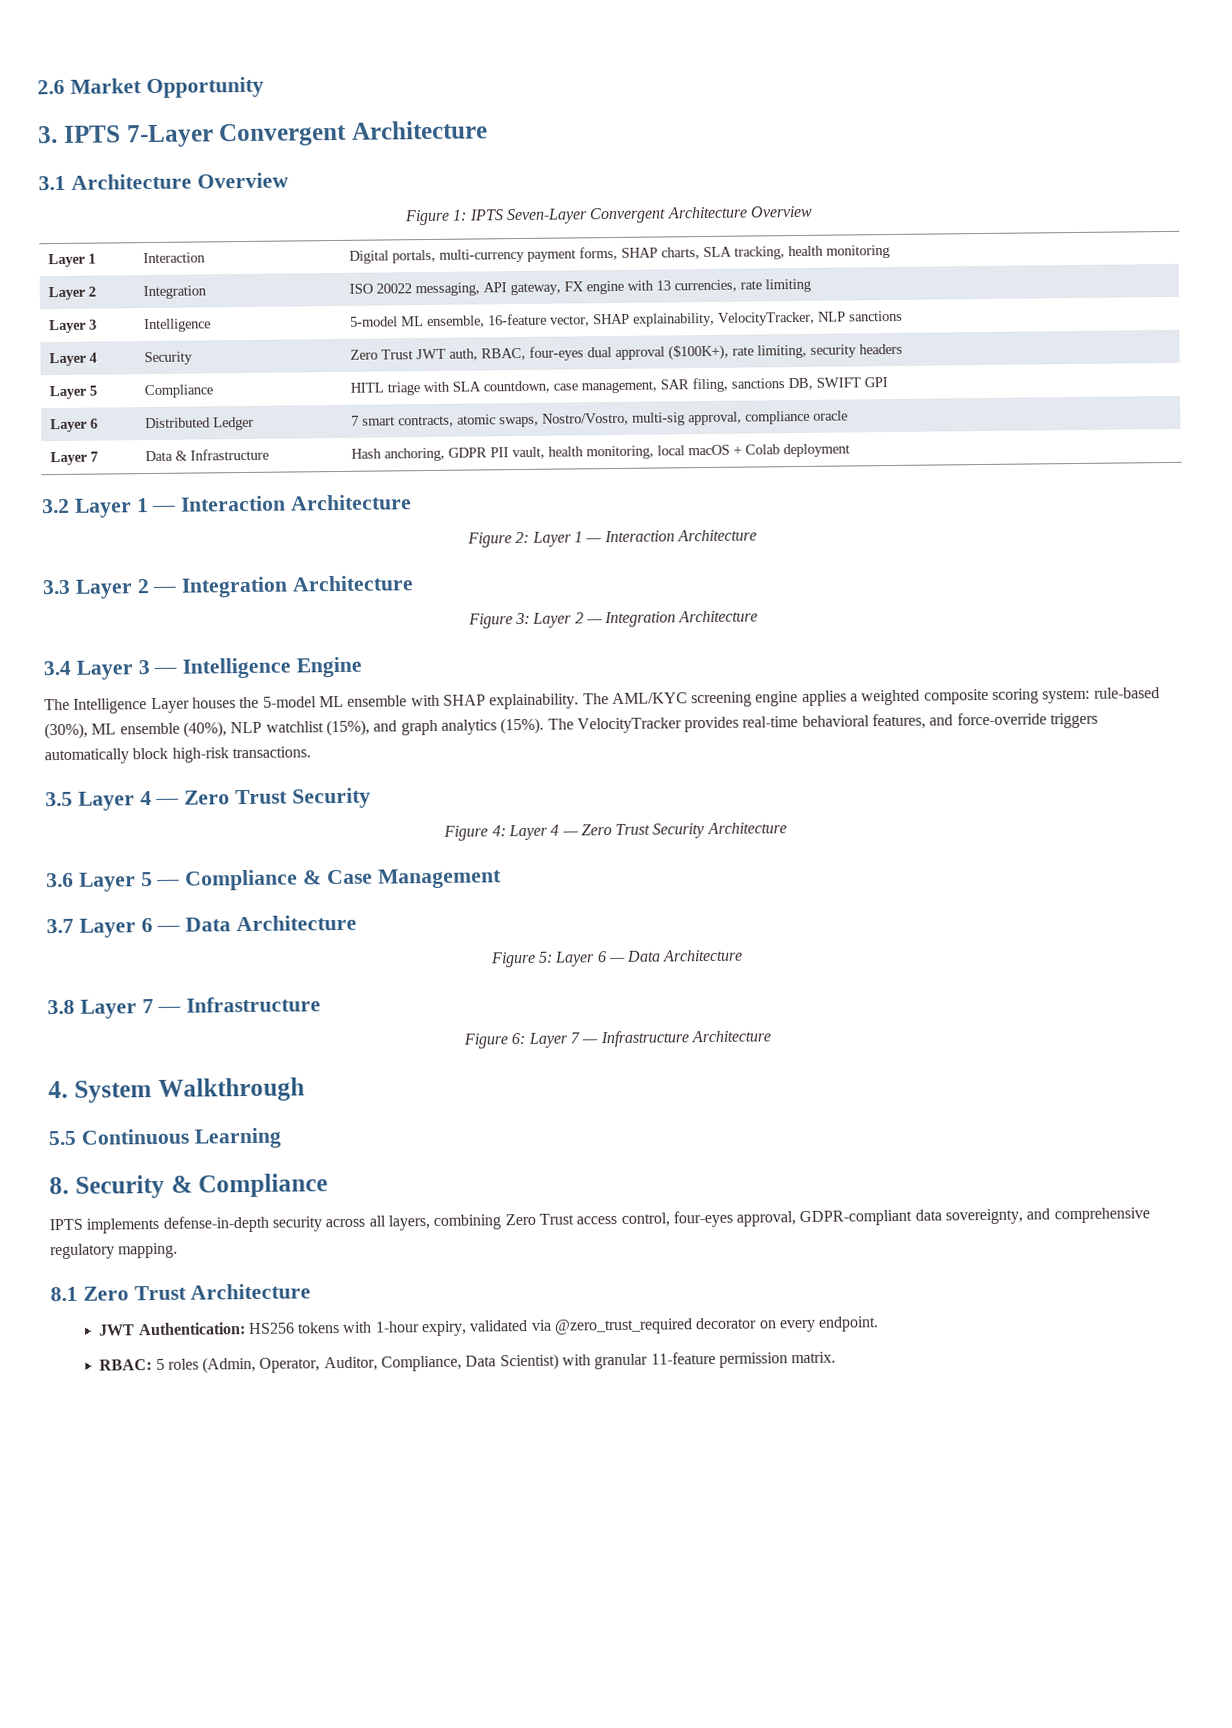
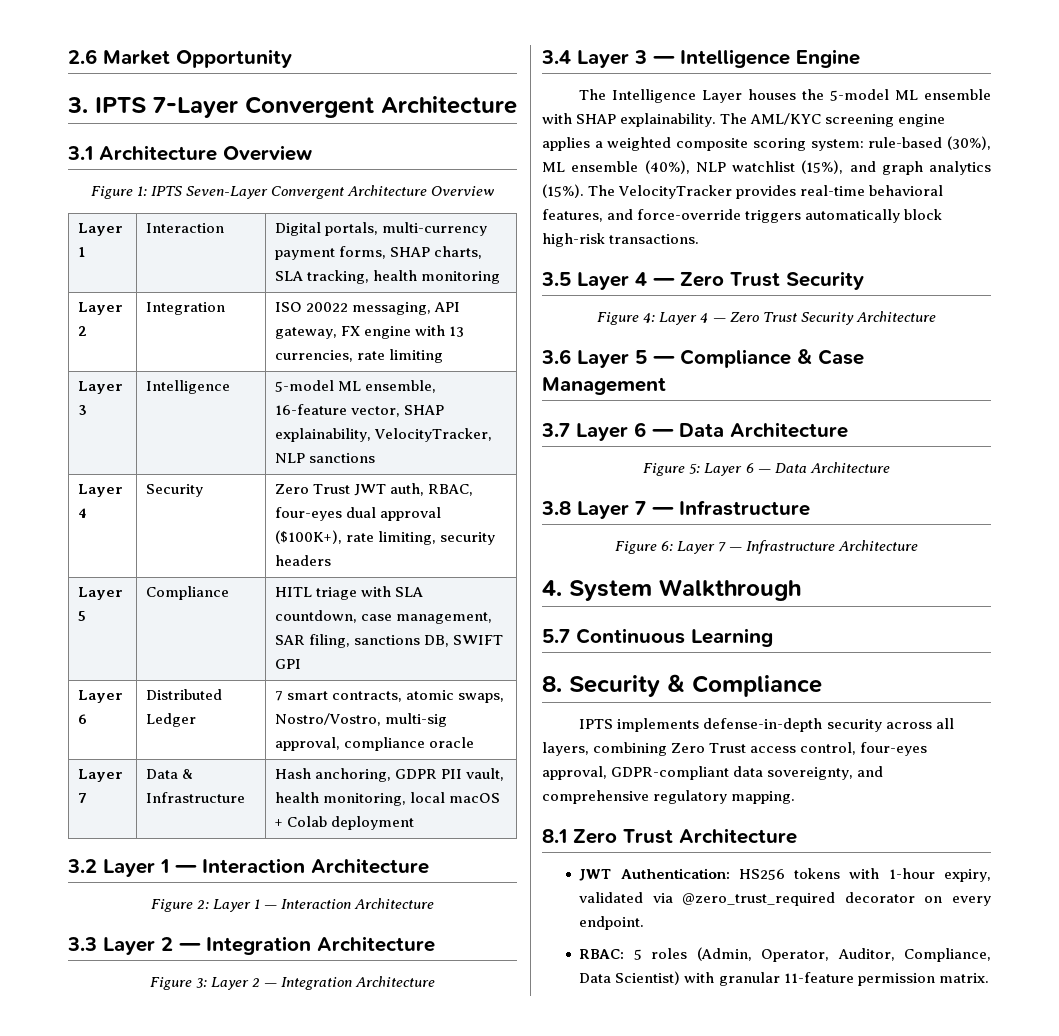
- 5.5 Continuous Learning
+ 5.7 Continuous Learning

